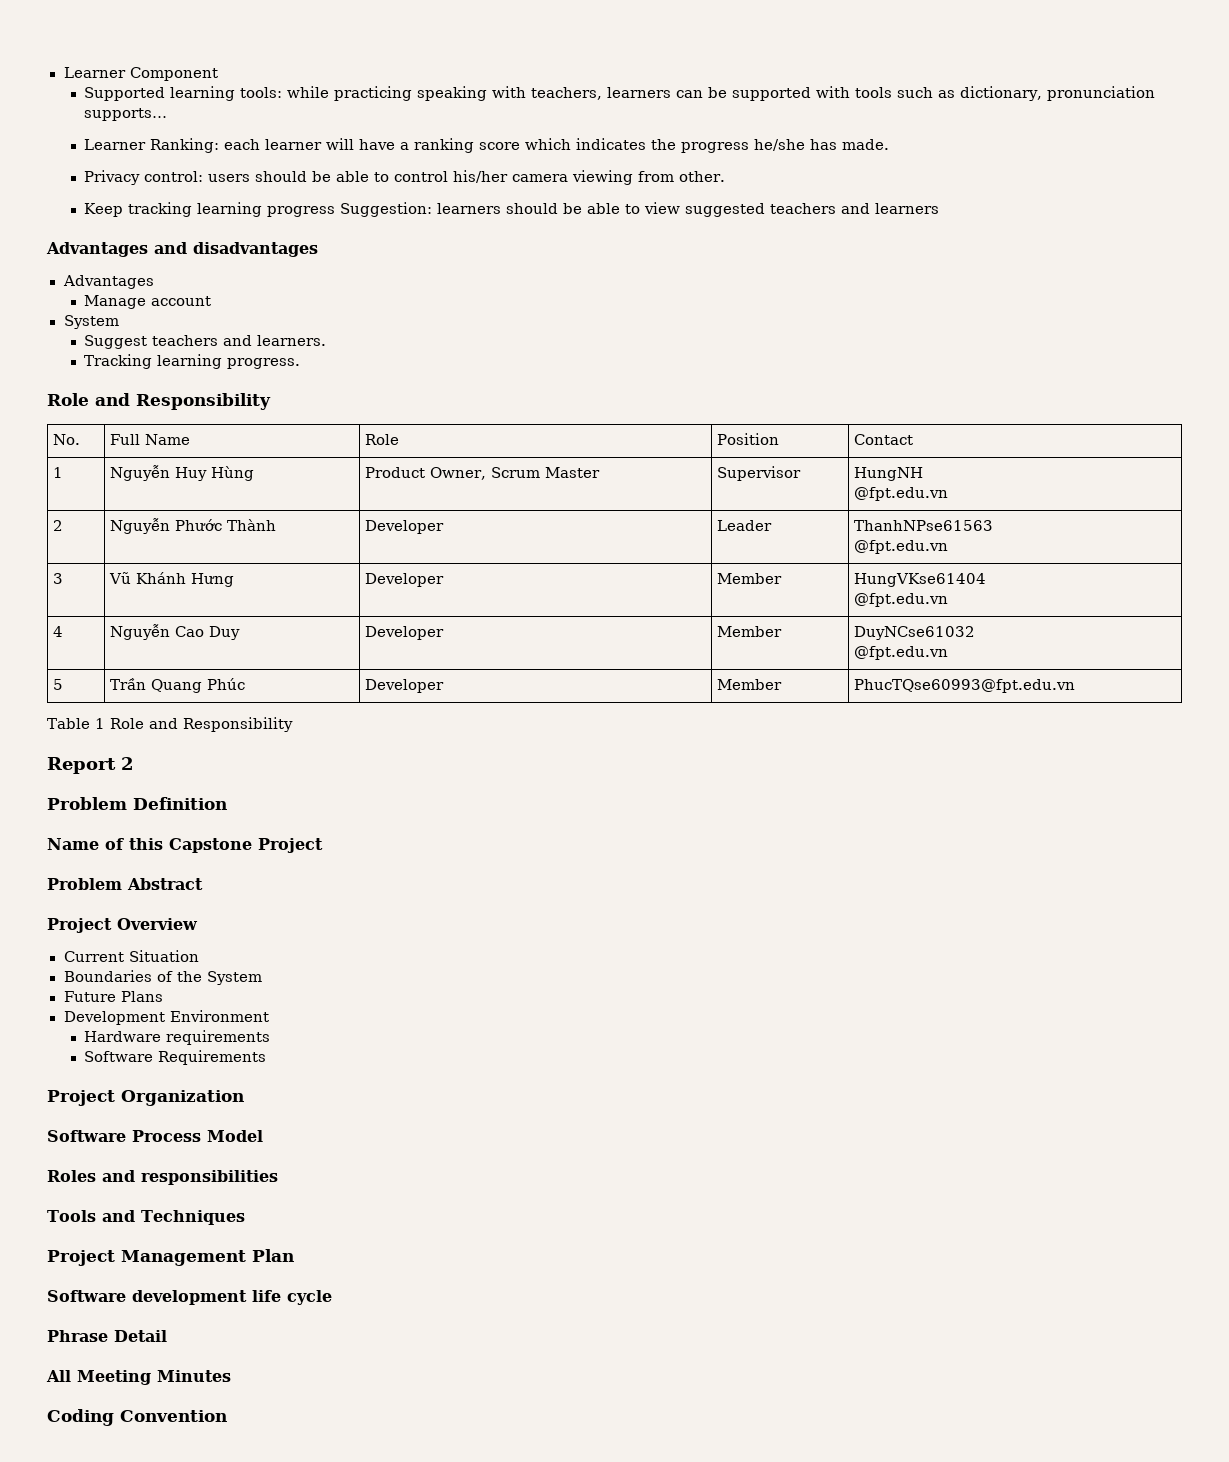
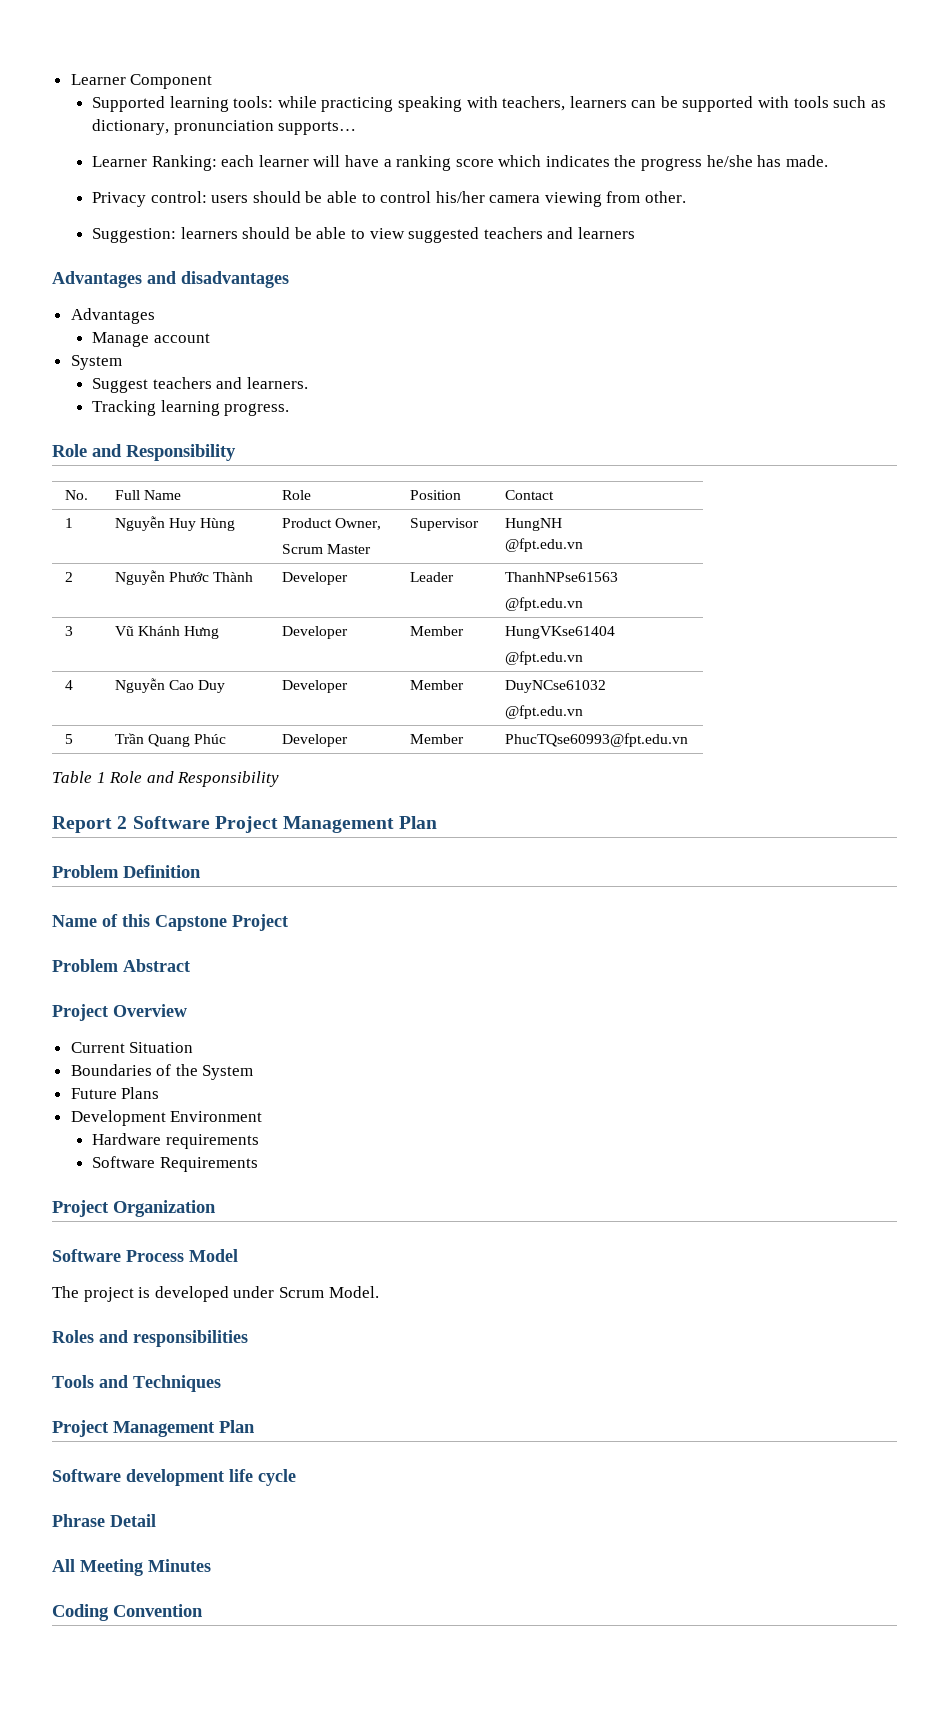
- Keep tracking learning progress Suggestion: learners should be able to view suggested teachers and learners
+ Suggestion: learners should be able to view suggested teachers and learners
- 1 | Nguyễn Huy Hùng | Product Owner, Scrum Master | Supervisor | HungNH
+ 1 | Nguyễn Huy Hùng | Product Owner,
+ Scrum Master | Supervisor | HungNH
- Report 2
+ Report 2 Software Project Management Plan
+ The project is developed under Scrum Model.

